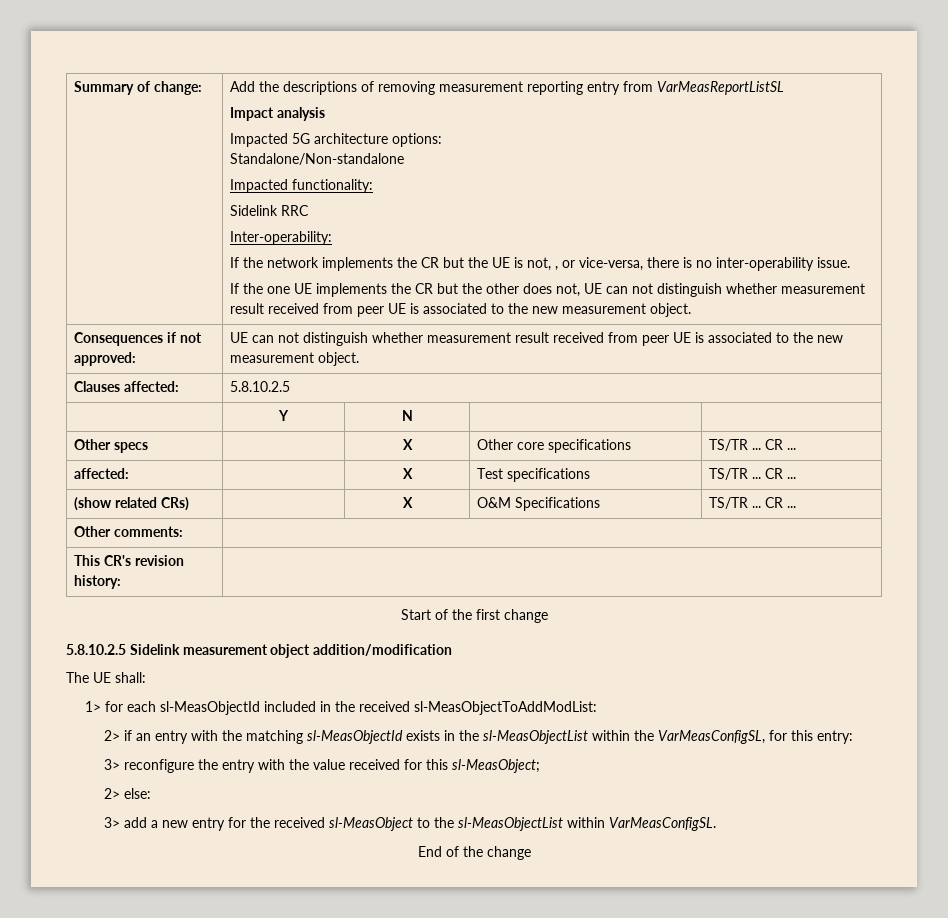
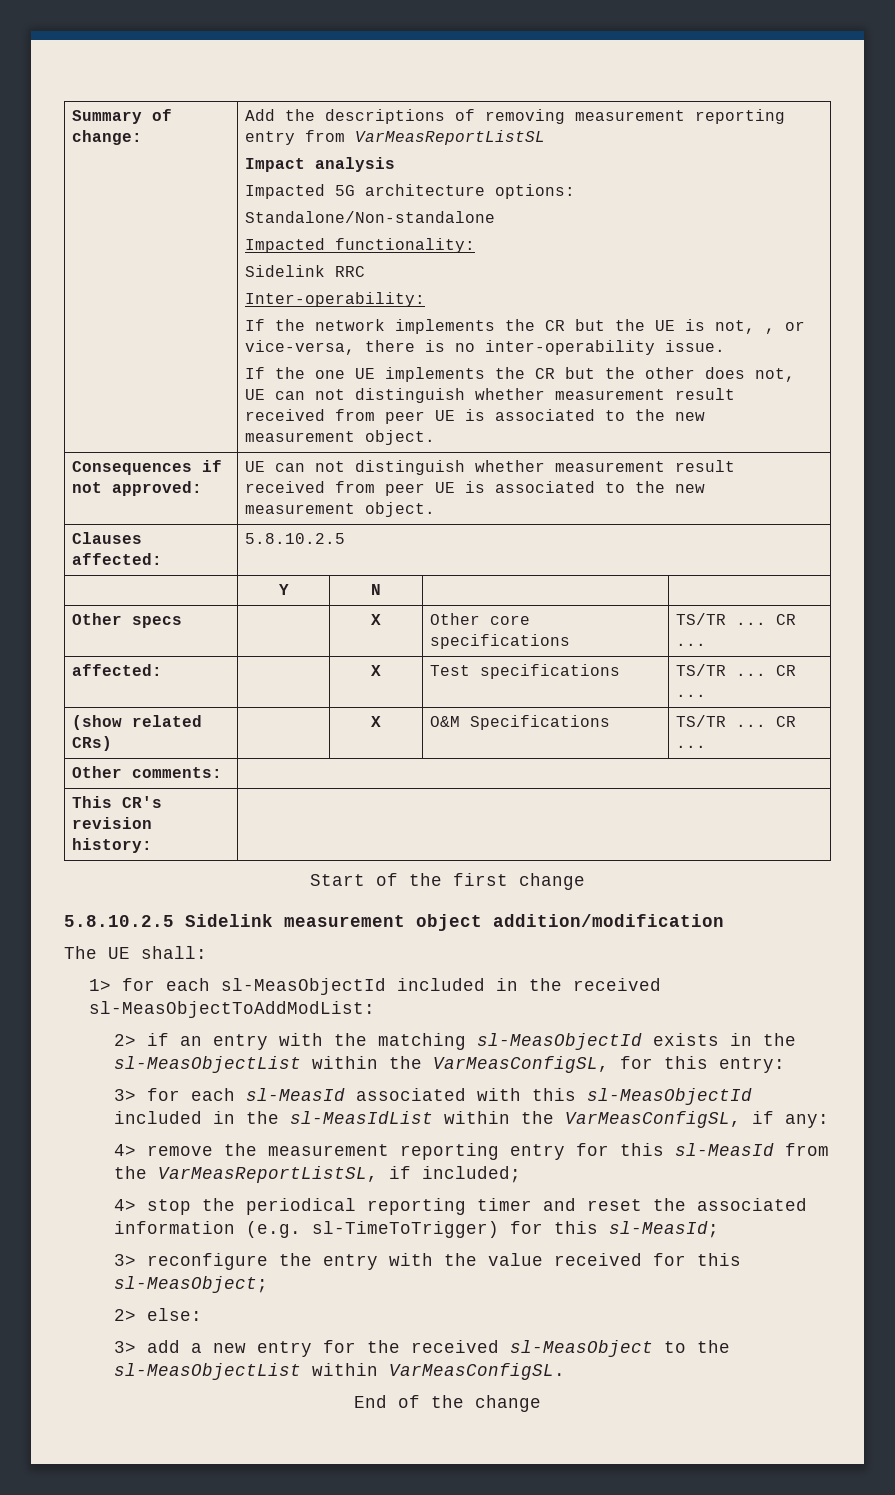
+ 3> for each sl-MeasId associated with this sl-MeasObjectId included in the sl-MeasIdList within the VarMeasConfigSL, if any:
+ 4> remove the measurement reporting entry for this sl-MeasId from the VarMeasReportListSL, if included;
+ 4> stop the periodical reporting timer and reset the associated information (e.g. sl-TimeToTrigger) for this sl-MeasId;

